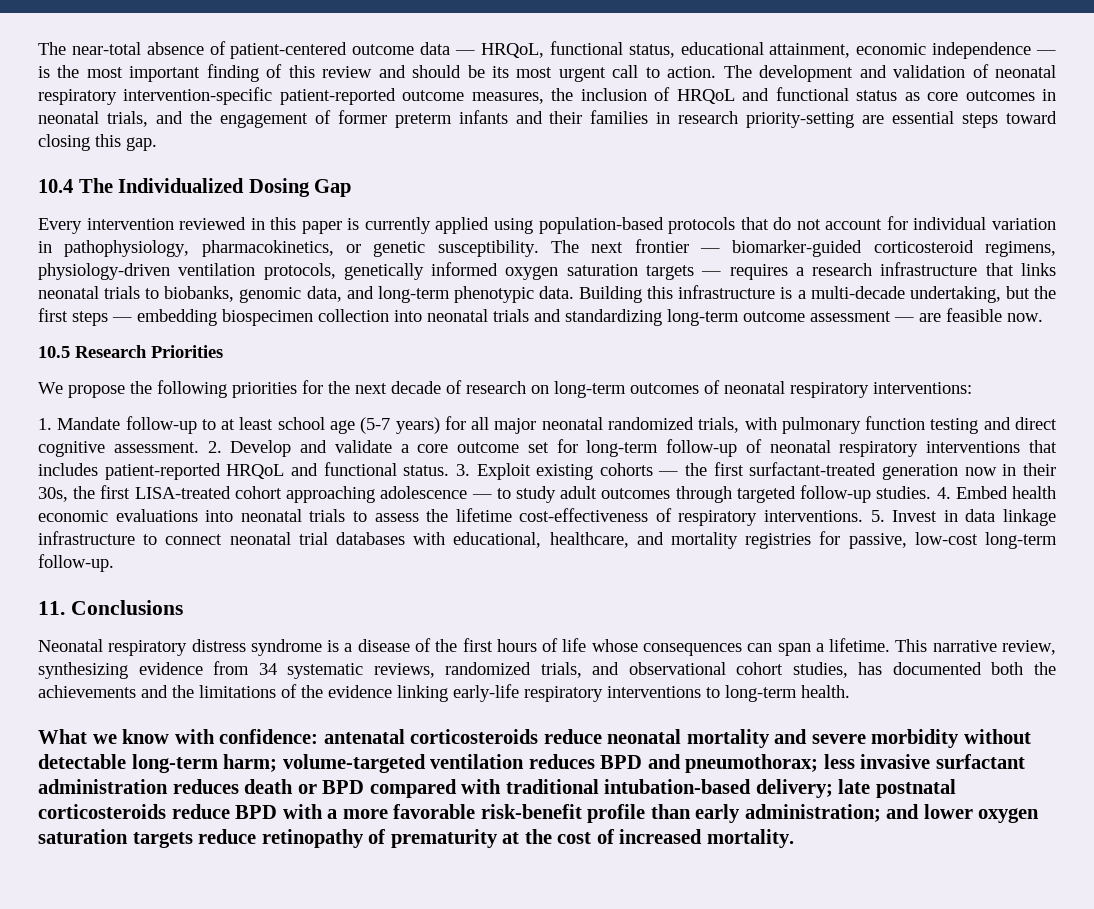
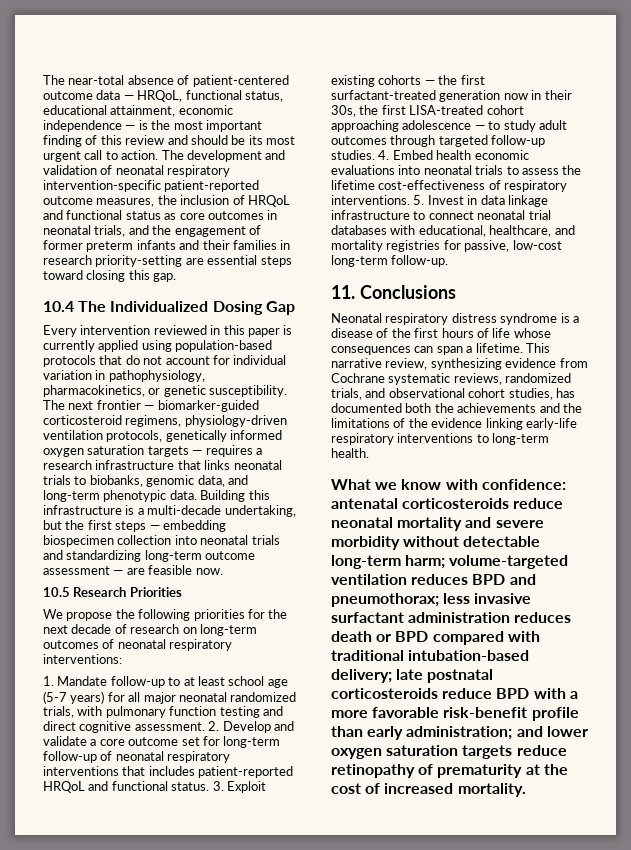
- This narrative review, synthesizing evidence from 34 systematic reviews, randomized trials, and observational cohort studies, has documented both the achievements and the limitations of the evidence linking early-life respiratory interventions to long-term health.
+ This narrative review, synthesizing evidence from Cochrane systematic reviews, randomized trials, and observational cohort studies, has documented both the achievements and the limitations of the evidence linking early-life respiratory interventions to long-term health.

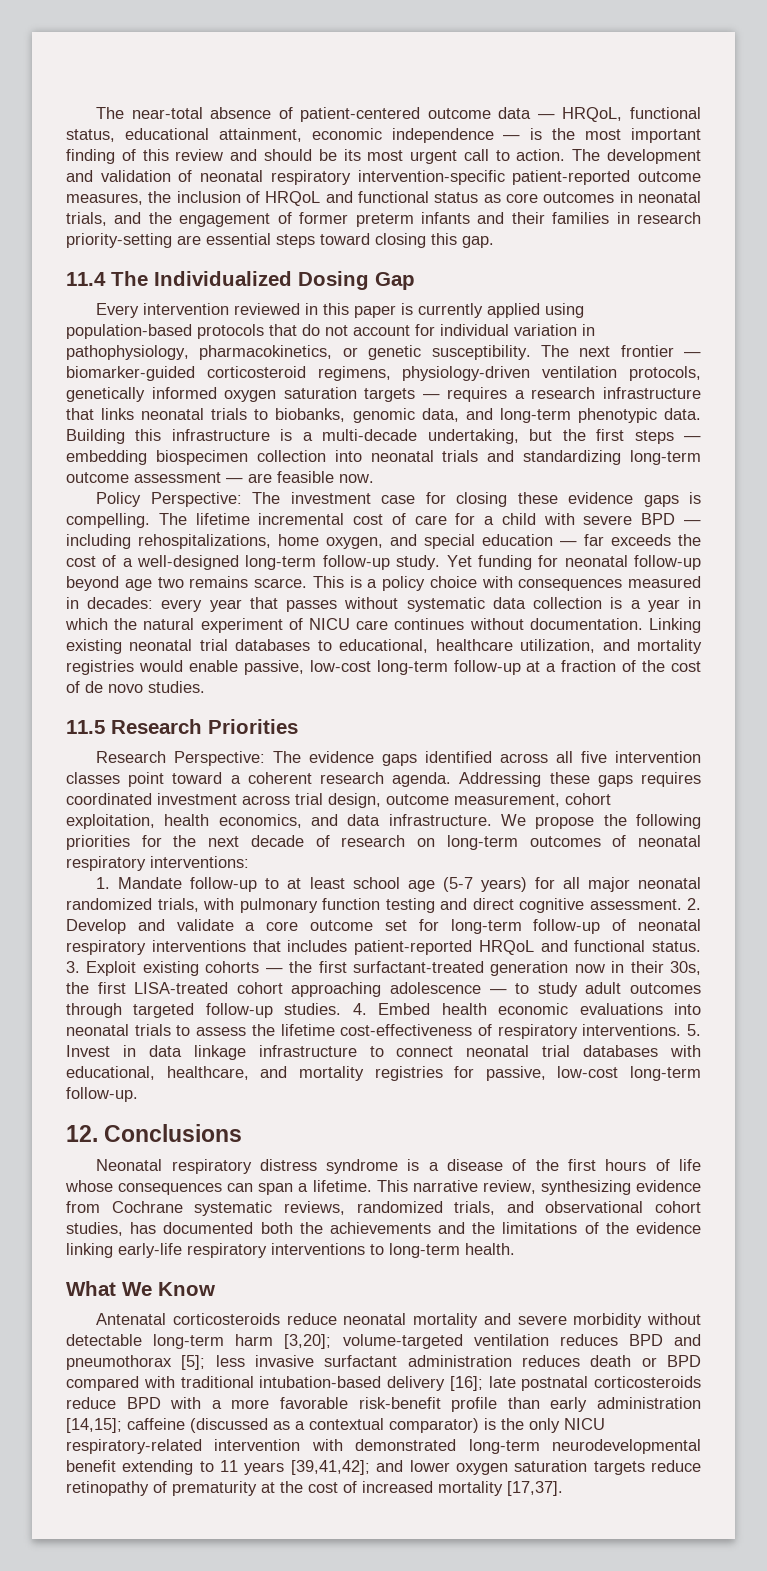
- 10.4 The Individualized Dosing Gap
+ 11.4 The Individualized Dosing Gap
- 10.5 Research Priorities
- We propose the following priorities for the next decade of research on long-term outcomes of neonatal respiratory interventions:
+ Policy Perspective: The investment case for closing these evidence gaps is compelling. The lifetime incremental cost of care for a child with severe BPD — including rehospitalizations, home oxygen, and special education — far exceeds the cost of a well-designed long-term follow-up study. Yet funding for neonatal follow-up beyond age two remains scarce. This is a policy choice with consequences measured in decades: every year that passes without systematic data collection is a year in which the natural experiment of NICU care continues without documentation. Linking existing neonatal trial databases to educational, healthcare utilization, and mortality registries would enable passive, low-cost long-term follow-up at a fraction of the cost of de novo studies.
+ 11.5 Research Priorities
+ Research Perspective: The evidence gaps identified across all five intervention classes point toward a coherent research agenda. Addressing these gaps requires coordinated investment across trial design, outcome measurement, cohort exploitation, health economics, and data infrastructure. We propose the following priorities for the next decade of research on long-term outcomes of neonatal respiratory interventions:
- 11. Conclusions
+ 12. Conclusions
- What we know with confidence: antenatal corticosteroids reduce neonatal mortality and severe morbidity without detectable long-term harm; volume-targeted ventilation reduces BPD and pneumothorax; less invasive surfactant administration reduces death or BPD compared with traditional intubation-based delivery; late postnatal corticosteroids reduce BPD with a more favorable risk-benefit profile than early administration; and lower oxygen saturation targets reduce retinopathy of prematurity at the cost of increased mortality.
+ What We Know
+ Antenatal corticosteroids reduce neonatal mortality and severe morbidity without detectable long-term harm [3,20]; volume-targeted ventilation reduces BPD and pneumothorax [5]; less invasive surfactant administration reduces death or BPD compared with traditional intubation-based delivery [16]; late postnatal corticosteroids reduce BPD with a more favorable risk-benefit profile than early administration [14,15]; caffeine (discussed as a contextual comparator) is the only NICU respiratory-related intervention with demonstrated long-term neurodevelopmental benefit extending to 11 years [39,41,42]; and lower oxygen saturation targets reduce retinopathy of prematurity at the cost of increased mortality [17,37].

